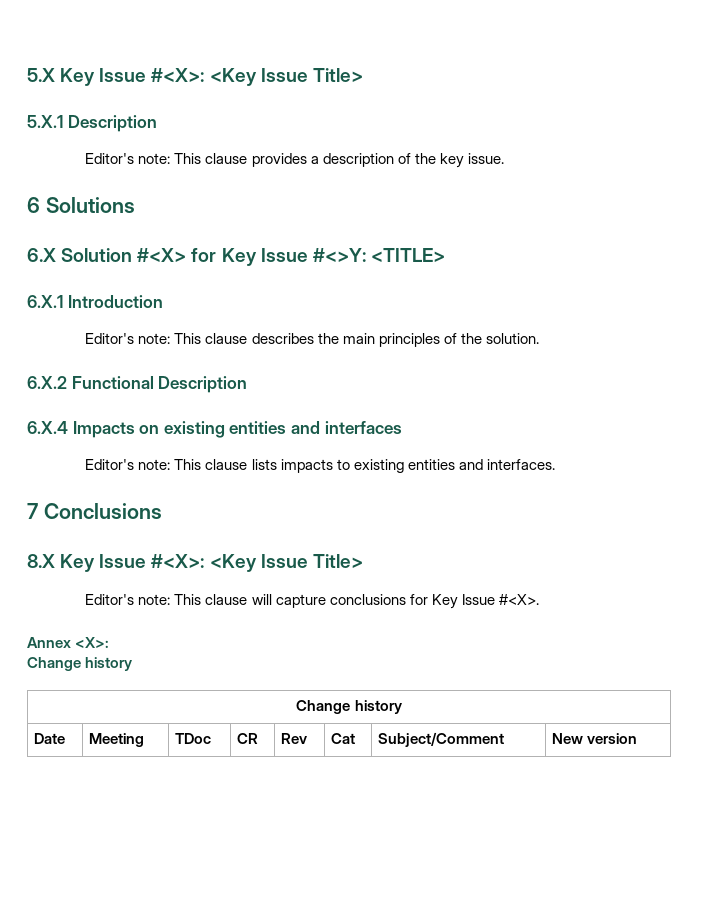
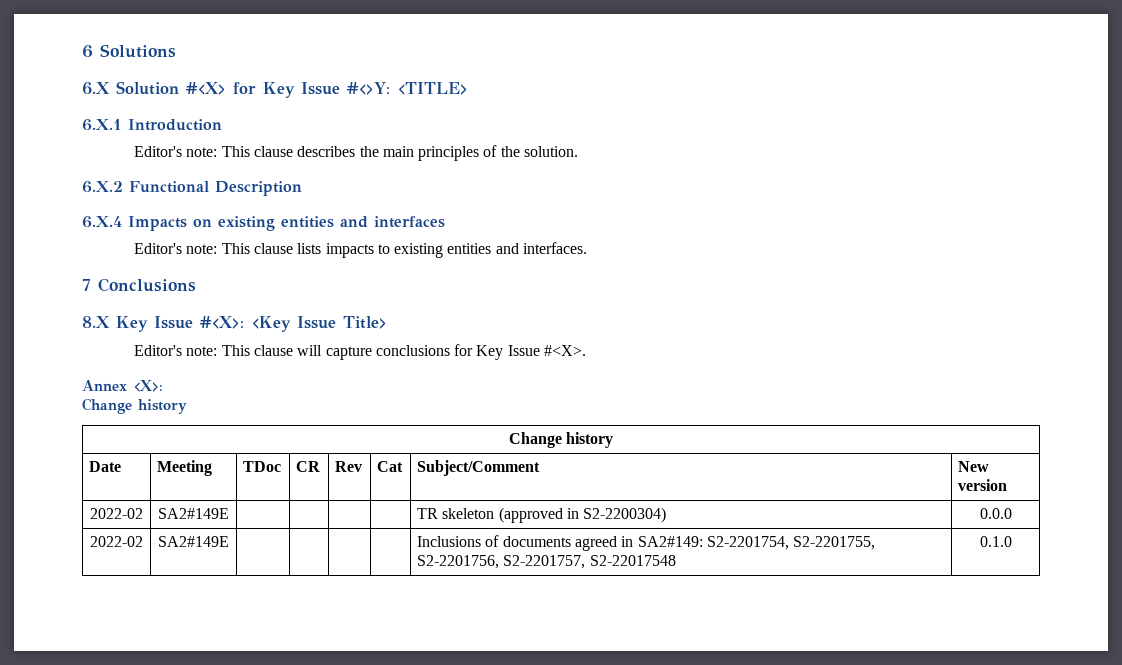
- 5.X Key Issue #<X>: <Key Issue Title>
- 5.X.1 Description
- Editor's note: This clause provides a description of the key issue.
+ 2022-02 | SA2#149E | | | | | TR skeleton (approved in S2-2200304) | 0.0.0
+ 2022-02 | SA2#149E | | | | | Inclusions of documents agreed in SA2#149: S2-2201754, S2-2201755, S2-2201756, S2-2201757, S2-22017548 | 0.1.0

